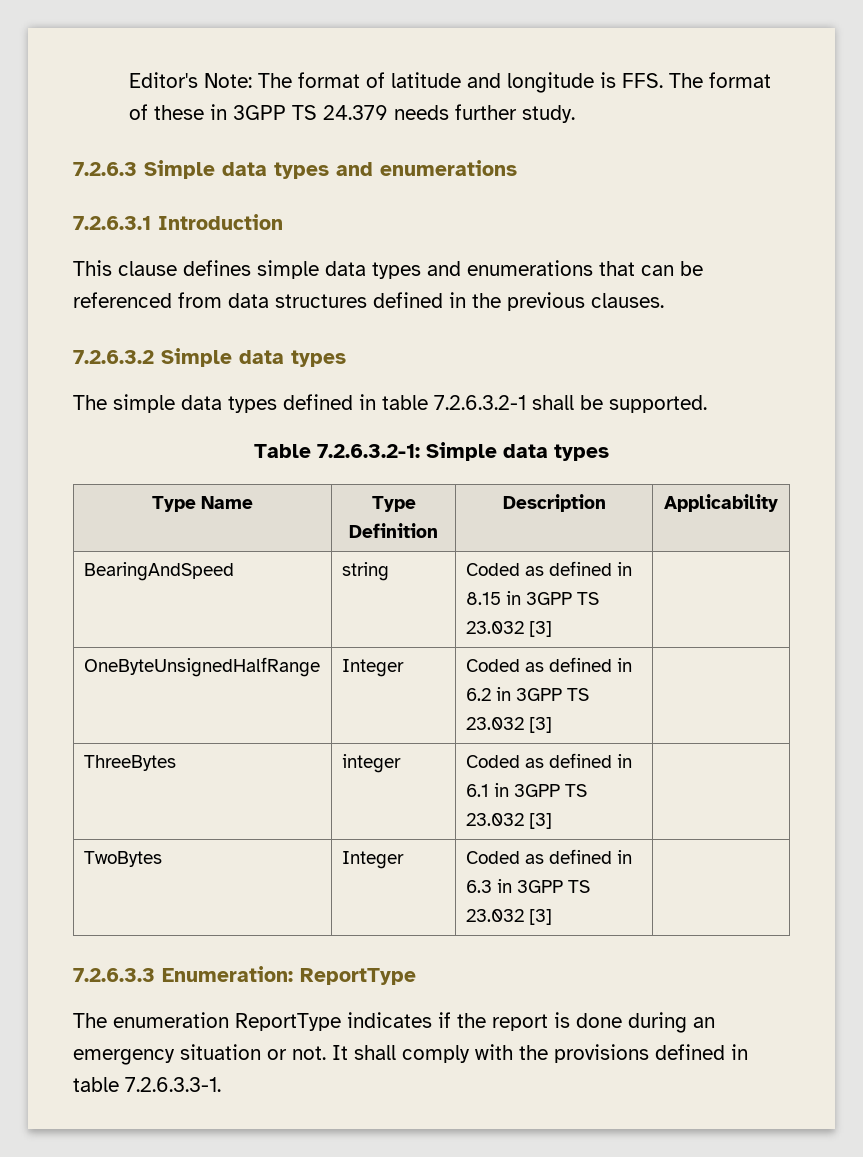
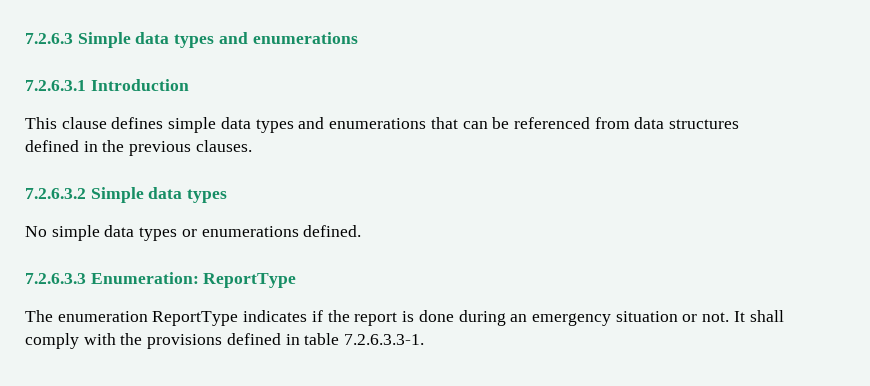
- Editor's Note: The format of latitude and longitude is FFS. The format of these in 3GPP TS 24.379 needs further study.
- The simple data types defined in table 7.2.6.3.2-1 shall be supported.
- Table 7.2.6.3.2-1: Simple data types
- Type Name | Type Definition | Description | Applicability
- BearingAndSpeed | string | Coded as defined in 8.15 in 3GPP TS 23.032 [3] |
- OneByteUnsignedHalfRange | Integer | Coded as defined in 6.2 in 3GPP TS 23.032 [3] |
- ThreeBytes | integer | Coded as defined in 6.1 in 3GPP TS 23.032 [3] |
- TwoBytes | Integer | Coded as defined in 6.3 in 3GPP TS 23.032 [3] |
+ No simple data types or enumerations defined.

